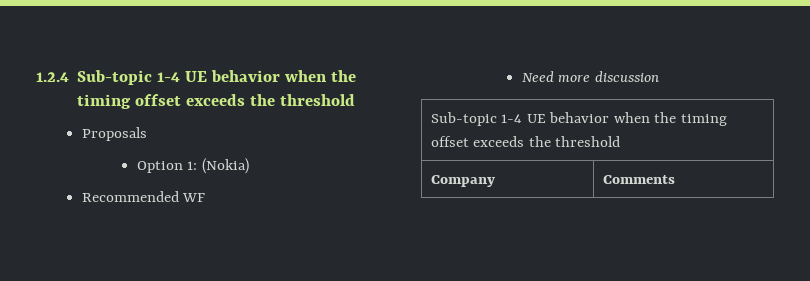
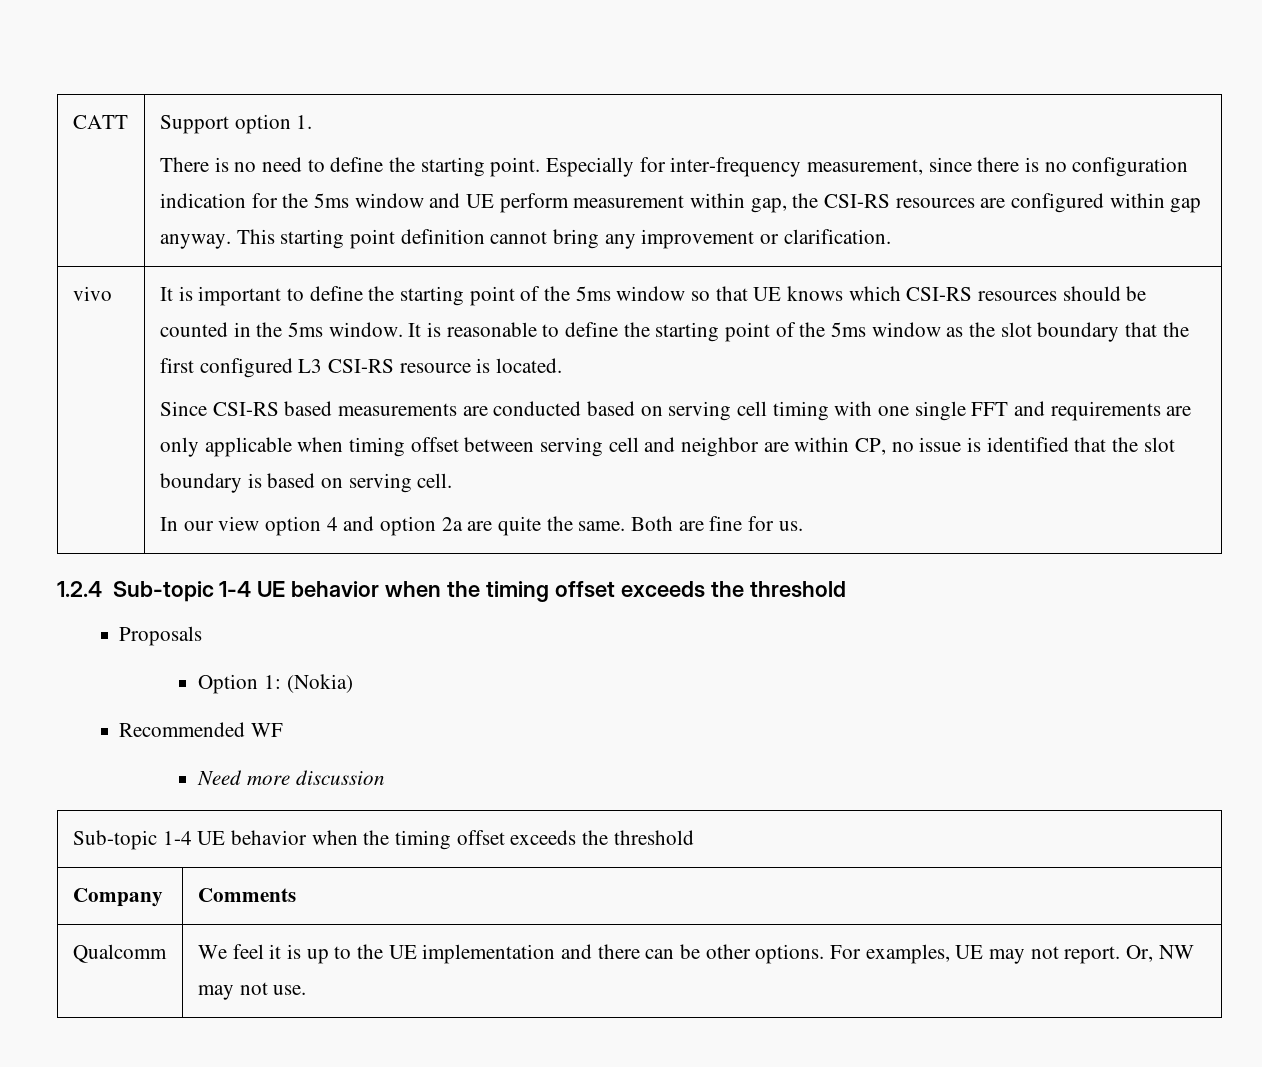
+ CATT | Support option 1.
+ There is no need to define the starting point. Especially for inter-frequency measurement, since there is no configuration indication for the 5ms window and UE perform measurement within gap, the CSI-RS resources are configured within gap anyway. This starting point definition cannot bring any improvement or clarification.
+ vivo | It is important to define the starting point of the 5ms window so that UE knows which CSI-RS resources should be counted in the 5ms window. It is reasonable to define the starting point of the 5ms window as the slot boundary that the first configured L3 CSI-RS resource is located.
+ Since CSI-RS based measurements are conducted based on serving cell timing with one single FFT and requirements are only applicable when timing offset between serving cell and neighbor are within CP, no issue is identified that the slot boundary is based on serving cell.
+ In our view option 4 and option 2a are quite the same. Both are fine for us.
+ Qualcomm | We feel it is up to the UE implementation and there can be other options. For examples, UE may not report. Or, NW may not use.

